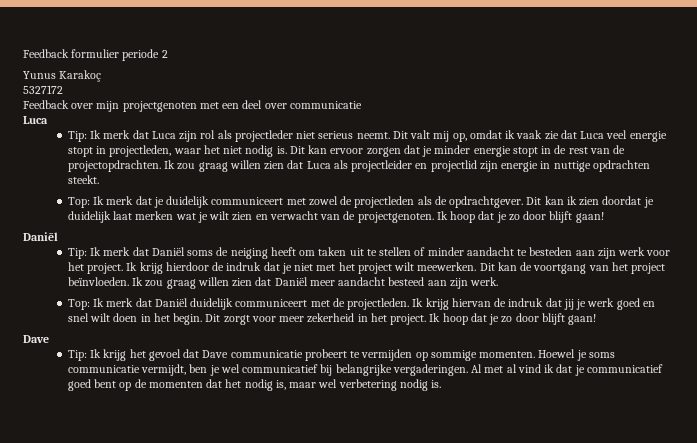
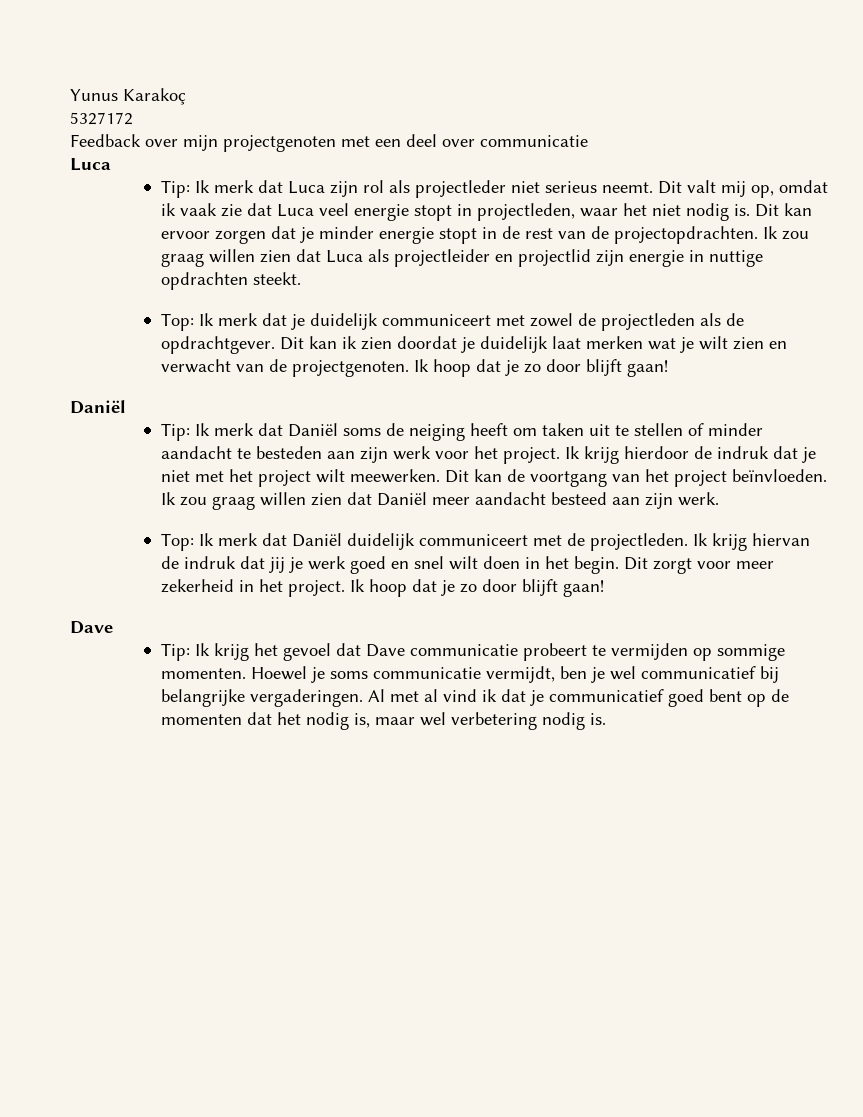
- Feedback formulier periode 2

